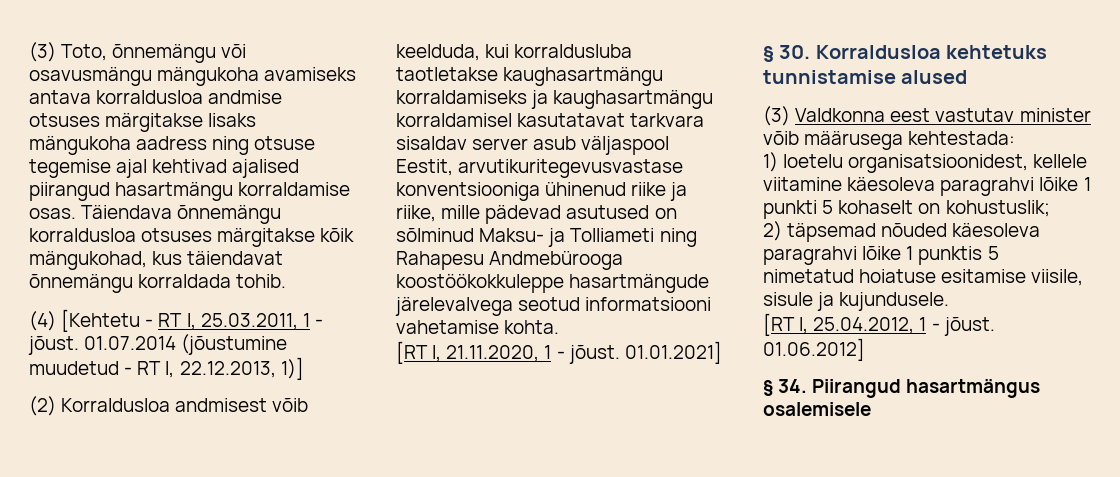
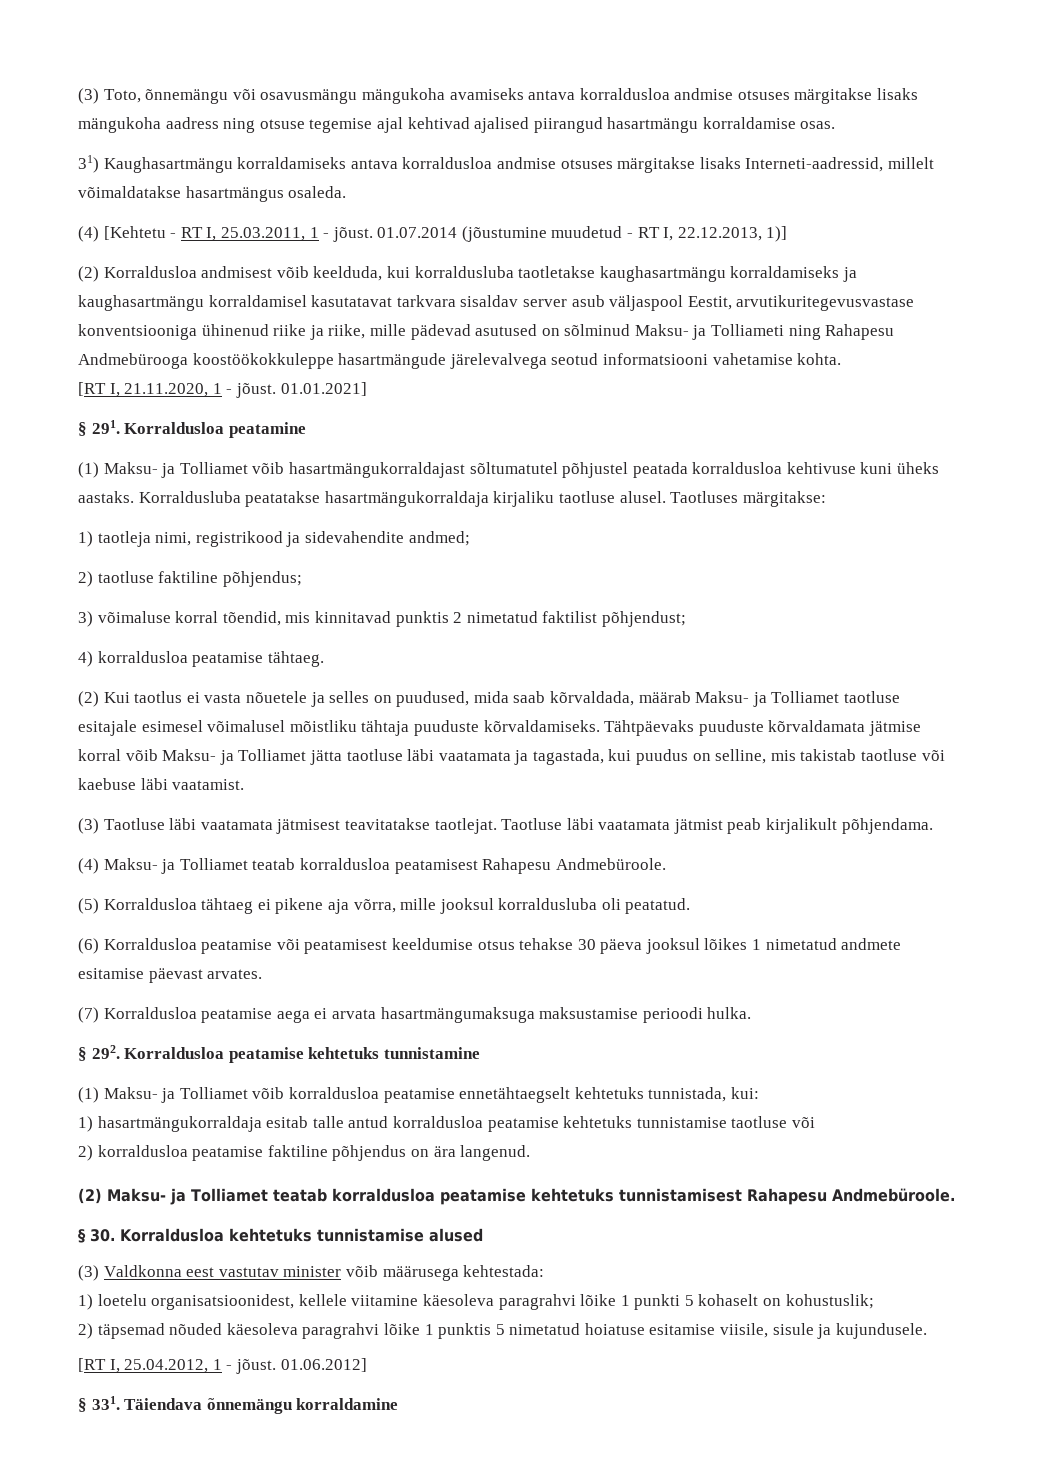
- (3) Toto, õnnemängu või osavusmängu mängukoha avamiseks antava korraldusloa andmise otsuses märgitakse lisaks mängukoha aadress ning otsuse tegemise ajal kehtivad ajalised piirangud hasartmängu korraldamise osas. Täiendava õnnemängu korraldusloa otsuses märgitakse kõik mängukohad, kus täiendavat õnnemängu korraldada tohib.
+ (3) Toto, õnnemängu või osavusmängu mängukoha avamiseks antava korraldusloa andmise otsuses märgitakse lisaks mängukoha aadress ning otsuse tegemise ajal kehtivad ajalised piirangud hasartmängu korraldamise osas.
+ 31) Kaughasartmängu korraldamiseks antava korraldusloa andmise otsuses märgitakse lisaks Interneti-aadressid, millelt võimaldatakse hasartmängus osaleda.
+ § 291. Korraldusloa peatamine
+ (1) Maksu- ja Tolliamet võib hasartmängukorraldajast sõltumatutel põhjustel peatada korraldusloa kehtivuse kuni üheks aastaks. Korraldusluba peatatakse hasartmängukorraldaja kirjaliku taotluse alusel. Taotluses märgitakse:
+ 1) taotleja nimi, registrikood ja sidevahendite andmed;
+ 2) taotluse faktiline põhjendus;
+ 3) võimaluse korral tõendid, mis kinnitavad punktis 2 nimetatud faktilist põhjendust;
+ 4) korraldusloa peatamise tähtaeg.
+ (2) Kui taotlus ei vasta nõuetele ja selles on puudused, mida saab kõrvaldada, määrab Maksu- ja Tolliamet taotluse esitajale esimesel võimalusel mõistliku tähtaja puuduste kõrvaldamiseks. Tähtpäevaks puuduste kõrvaldamata jätmise korral võib Maksu- ja Tolliamet jätta taotluse läbi vaatamata ja tagastada, kui puudus on selline, mis takistab taotluse või kaebuse läbi vaatamist.
+ (3) Taotluse läbi vaatamata jätmisest teavitatakse taotlejat. Taotluse läbi vaatamata jätmist peab kirjalikult põhjendama.
+ (4) Maksu- ja Tolliamet teatab korraldusloa peatamisest Rahapesu Andmebüroole.
+ (5) Korraldusloa tähtaeg ei pikene aja võrra, mille jooksul korraldusluba oli peatatud.
+ (6) Korraldusloa peatamise või peatamisest keeldumise otsus tehakse 30 päeva jooksul lõikes 1 nimetatud andmete esitamise päevast arvates.
+ (7) Korraldusloa peatamise aega ei arvata hasartmängumaksuga maksustamise perioodi hulka.
+ § 292. Korraldusloa peatamise kehtetuks tunnistamine
+ (1) Maksu- ja Tolliamet võib korraldusloa peatamise ennetähtaegselt kehtetuks tunnistada, kui:
+ 1) hasartmängukorraldaja esitab talle antud korraldusloa peatamise kehtetuks tunnistamise taotluse või
+ 2) korraldusloa peatamise faktiline põhjendus on ära langenud.
+ (2) Maksu- ja Tolliamet teatab korraldusloa peatamise kehtetuks tunnistamisest Rahapesu Andmebüroole.
- § 34. Piirangud hasartmängus osalemisele
+ § 331. Täiendava õnnemängu korraldamine

